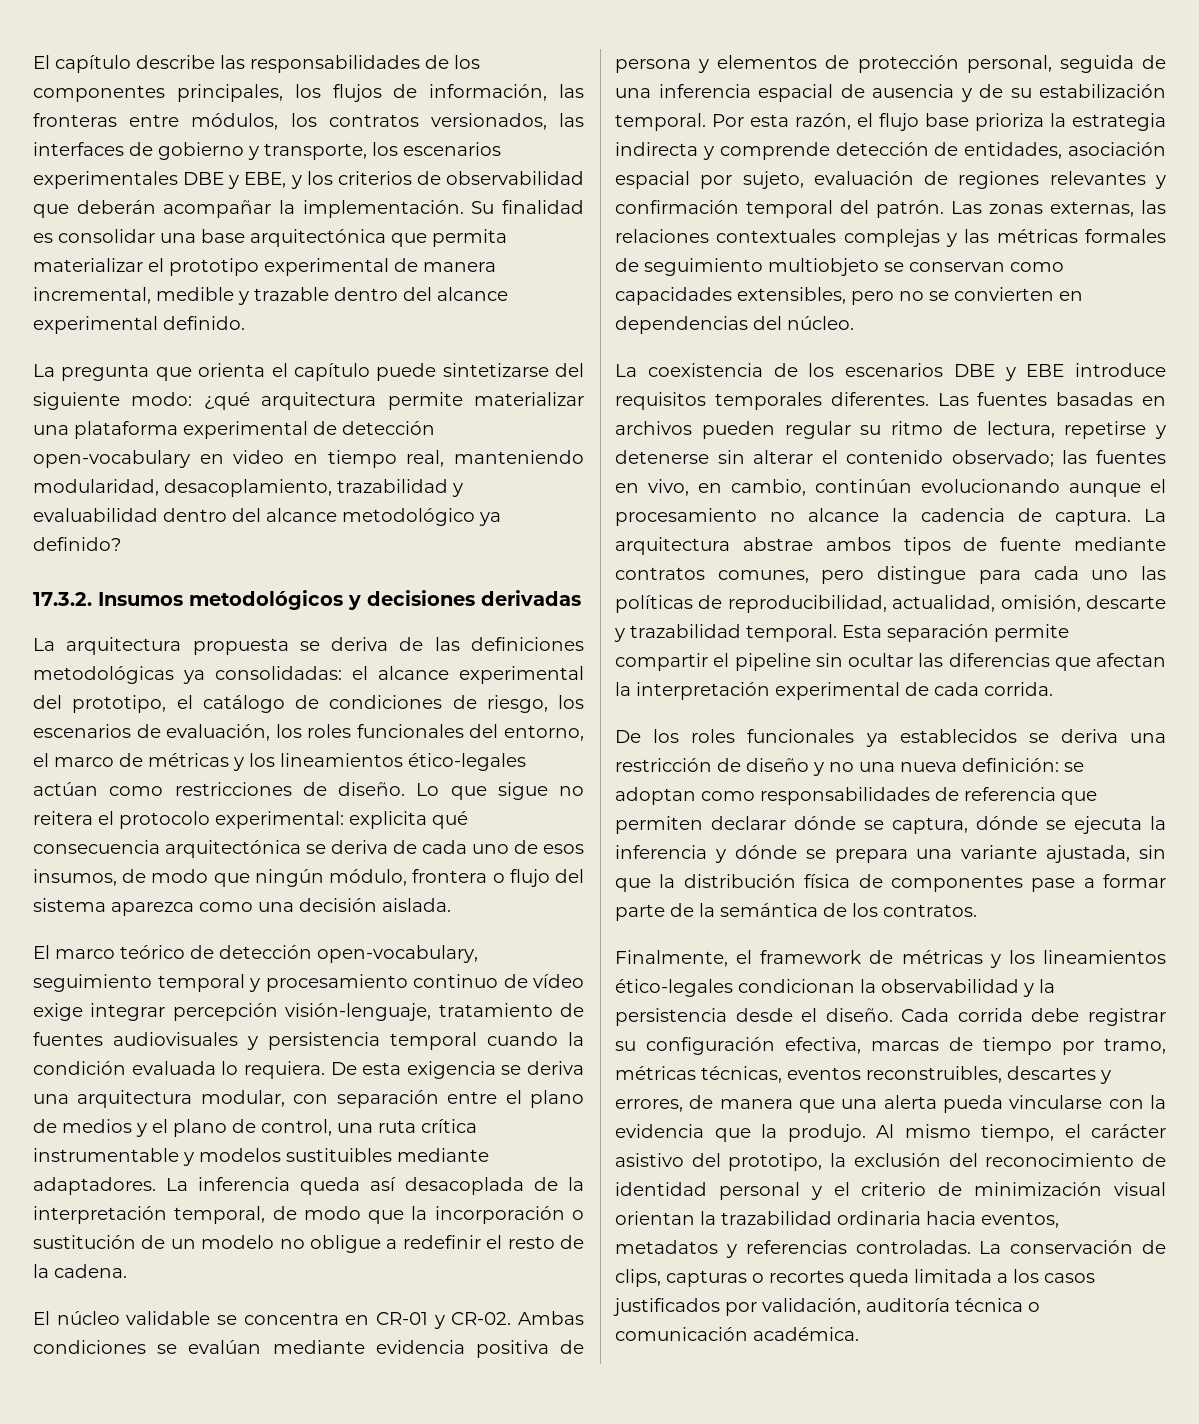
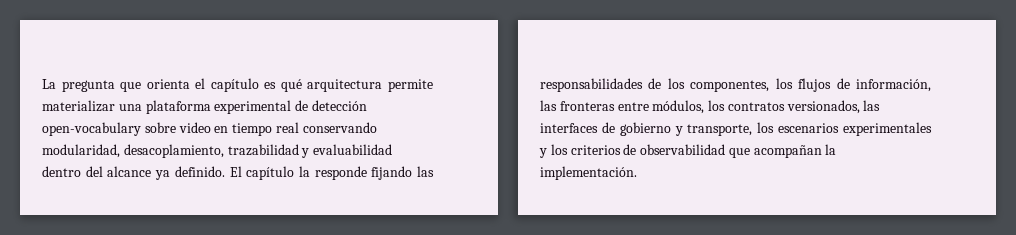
- El capítulo describe las responsabilidades de los componentes principales, los flujos de información, las fronteras entre módulos, los contratos versionados, las interfaces de gobierno y transporte, los escenarios experimentales DBE y EBE, y los criterios de observabilidad que deberán acompañar la implementación. Su finalidad es consolidar una base arquitectónica que permita materializar el prototipo experimental de manera incremental, medible y trazable dentro del alcance experimental definido.
- La pregunta que orienta el capítulo puede sintetizarse del siguiente modo: ¿qué arquitectura permite materializar una plataforma experimental de detección open-vocabulary en video en tiempo real, manteniendo modularidad, desacoplamiento, trazabilidad y evaluabilidad dentro del alcance metodológico ya definido?
- 17.3.2. Insumos metodológicos y decisiones derivadas
- La arquitectura propuesta se deriva de las definiciones metodológicas ya consolidadas: el alcance experimental del prototipo, el catálogo de condiciones de riesgo, los escenarios de evaluación, los roles funcionales del entorno, el marco de métricas y los lineamientos ético-legales actúan como restricciones de diseño. Lo que sigue no reitera el protocolo experimental: explicita qué consecuencia arquitectónica se deriva de cada uno de esos insumos, de modo que ningún módulo, frontera o flujo del sistema aparezca como una decisión aislada.
- El marco teórico de detección open-vocabulary, seguimiento temporal y procesamiento continuo de vídeo exige integrar percepción visión-lenguaje, tratamiento de fuentes audiovisuales y persistencia temporal cuando la condición evaluada lo requiera. De esta exigencia se deriva una arquitectura modular, con separación entre el plano de medios y el plano de control, una ruta crítica instrumentable y modelos sustituibles mediante adaptadores. La inferencia queda así desacoplada de la interpretación temporal, de modo que la incorporación o sustitución de un modelo no obligue a redefinir el resto de la cadena.
- El núcleo validable se concentra en CR-01 y CR-02. Ambas condiciones se evalúan mediante evidencia positiva de persona y elementos de protección personal, seguida de una inferencia espacial de ausencia y de su estabilización temporal. Por esta razón, el flujo base prioriza la estrategia indirecta y comprende detección de entidades, asociación espacial por sujeto, evaluación de regiones relevantes y confirmación temporal del patrón. Las zonas externas, las relaciones contextuales complejas y las métricas formales de seguimiento multiobjeto se conservan como capacidades extensibles, pero no se convierten en dependencias del núcleo.
- La coexistencia de los escenarios DBE y EBE introduce requisitos temporales diferentes. Las fuentes basadas en archivos pueden regular su ritmo de lectura, repetirse y detenerse sin alterar el contenido observado; las fuentes en vivo, en cambio, continúan evolucionando aunque el procesamiento no alcance la cadencia de captura. La arquitectura abstrae ambos tipos de fuente mediante contratos comunes, pero distingue para cada uno las políticas de reproducibilidad, actualidad, omisión, descarte y trazabilidad temporal. Esta separación permite compartir el pipeline sin ocultar las diferencias que afectan la interpretación experimental de cada corrida.
- De los roles funcionales ya establecidos se deriva una restricción de diseño y no una nueva definición: se adoptan como responsabilidades de referencia que permiten declarar dónde se captura, dónde se ejecuta la inferencia y dónde se prepara una variante ajustada, sin que la distribución física de componentes pase a formar parte de la semántica de los contratos.
- Finalmente, el framework de métricas y los lineamientos ético-legales condicionan la observabilidad y la persistencia desde el diseño. Cada corrida debe registrar su configuración efectiva, marcas de tiempo por tramo, métricas técnicas, eventos reconstruibles, descartes y errores, de manera que una alerta pueda vincularse con la evidencia que la produjo. Al mismo tiempo, el carácter asistivo del prototipo, la exclusión del reconocimiento de identidad personal y el criterio de minimización visual orientan la trazabilidad ordinaria hacia eventos, metadatos y referencias controladas. La conservación de clips, capturas o recortes queda limitada a los casos justificados por validación, auditoría técnica o comunicación académica.
+ La pregunta que orienta el capítulo es qué arquitectura permite materializar una plataforma experimental de detección open-vocabulary sobre video en tiempo real conservando modularidad, desacoplamiento, trazabilidad y evaluabilidad dentro del alcance ya definido. El capítulo la responde fijando las responsabilidades de los componentes, los flujos de información, las fronteras entre módulos, los contratos versionados, las interfaces de gobierno y transporte, los escenarios experimentales y los criterios de observabilidad que acompañan la implementación.

